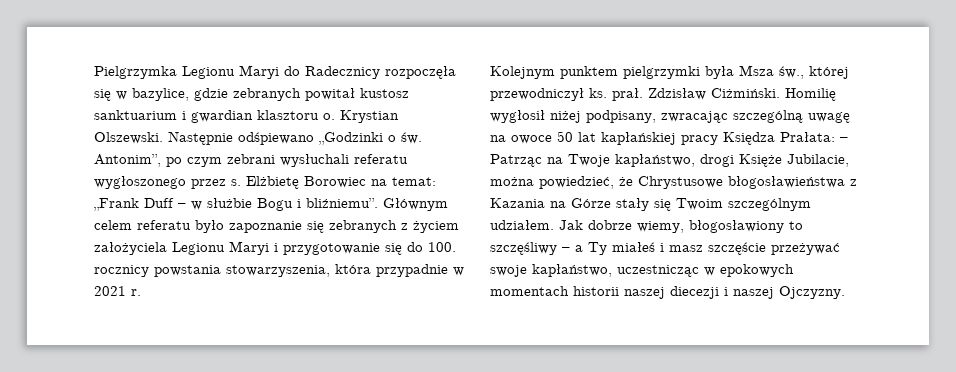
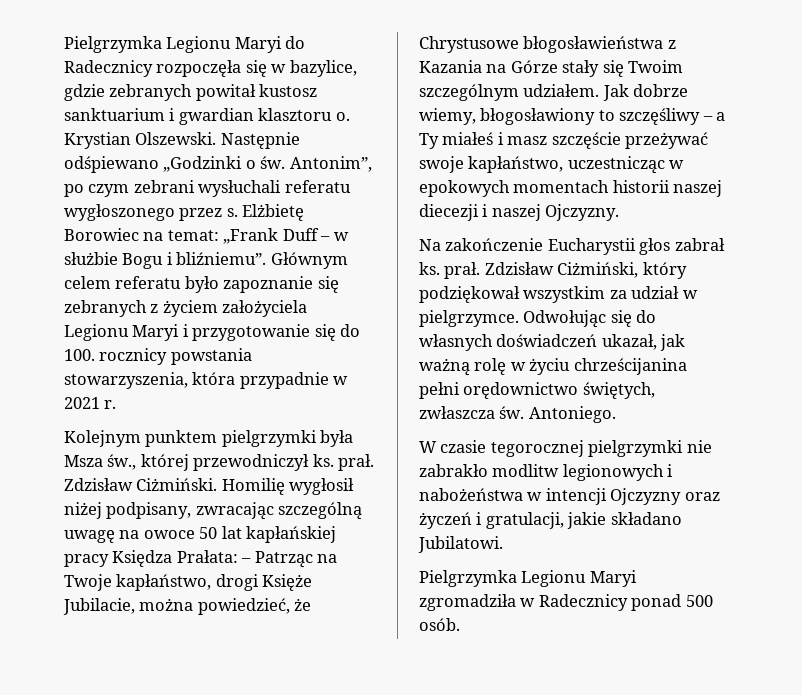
+ Na zakończenie Eucharystii głos zabrał ks. prał. Zdzisław Ciżmiński, który podziękował wszystkim za udział w pielgrzymce. Odwołując się do własnych doświadczeń ukazał, jak ważną rolę w życiu chrześcijanina pełni orędownictwo świętych, zwłaszcza św. Antoniego.
+ W czasie tegorocznej pielgrzymki nie zabrakło modlitw legionowych i nabożeństwa w intencji Ojczyzny oraz życzeń i gratulacji, jakie składano Jubilatowi.
+ Pielgrzymka Legionu Maryi zgromadziła w Radecznicy ponad 500 osób.

